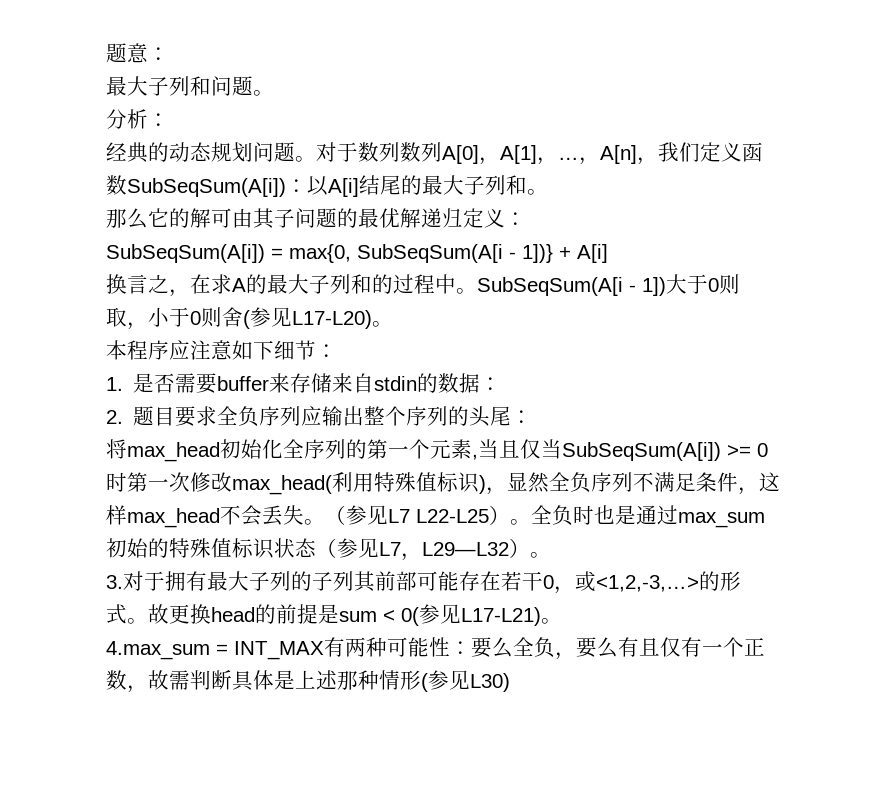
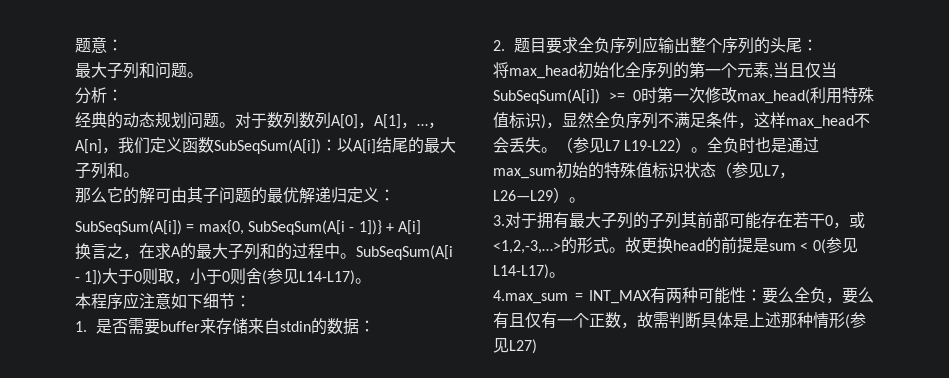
- SubSeqSum(A[i - 1])大于0则取，小于0则舍(参见L17-L20)。
+ SubSeqSum(A[i - 1])大于0则取，小于0则舍(参见L14-L17)。
- （参见L7 L22-L25）。
+ （参见L7 L19-L22）。
- 全负时也是通过max_sum初始的特殊值标识状态（参见L7，L29—L32）。
+ 全负时也是通过max_sum初始的特殊值标识状态（参见L7，L26—L29）。
- 故更换head的前提是sum < 0(参见L17-L21)。
+ 故更换head的前提是sum < 0(参见L14-L17)。
- 4.max_sum = INT_MAX有两种可能性：要么全负，要么有且仅有一个正数，故需判断具体是上述那种情形(参见L30)
+ 4.max_sum = INT_MAX有两种可能性：要么全负，要么有且仅有一个正数，故需判断具体是上述那种情形(参见L27)

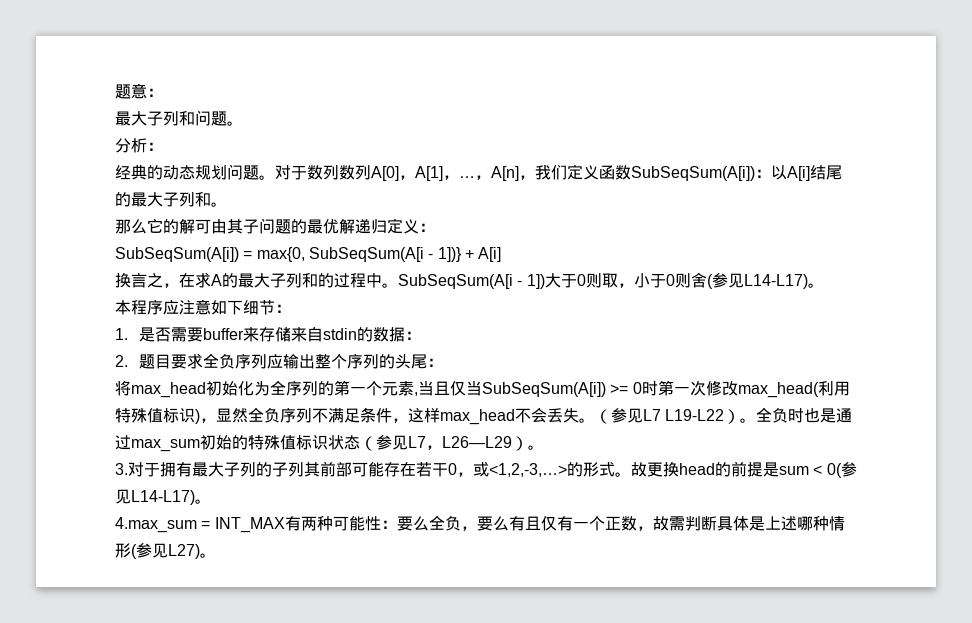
- 将max_head初始化全序列的第一个元素,当且仅当SubSeqSum(A[i]) >= 0时第一次修改max_head(利用特殊值标识)，显然全负序列不满足条件，这样max_head不会丢失。
+ 将max_head初始化为全序列的第一个元素,当且仅当SubSeqSum(A[i]) >= 0时第一次修改max_head(利用特殊值标识)，显然全负序列不满足条件，这样max_head不会丢失。
- 4.max_sum = INT_MAX有两种可能性：要么全负，要么有且仅有一个正数，故需判断具体是上述那种情形(参见L27)
+ 4.max_sum = INT_MAX有两种可能性：要么全负，要么有且仅有一个正数，故需判断具体是上述哪种情形(参见L27)。

